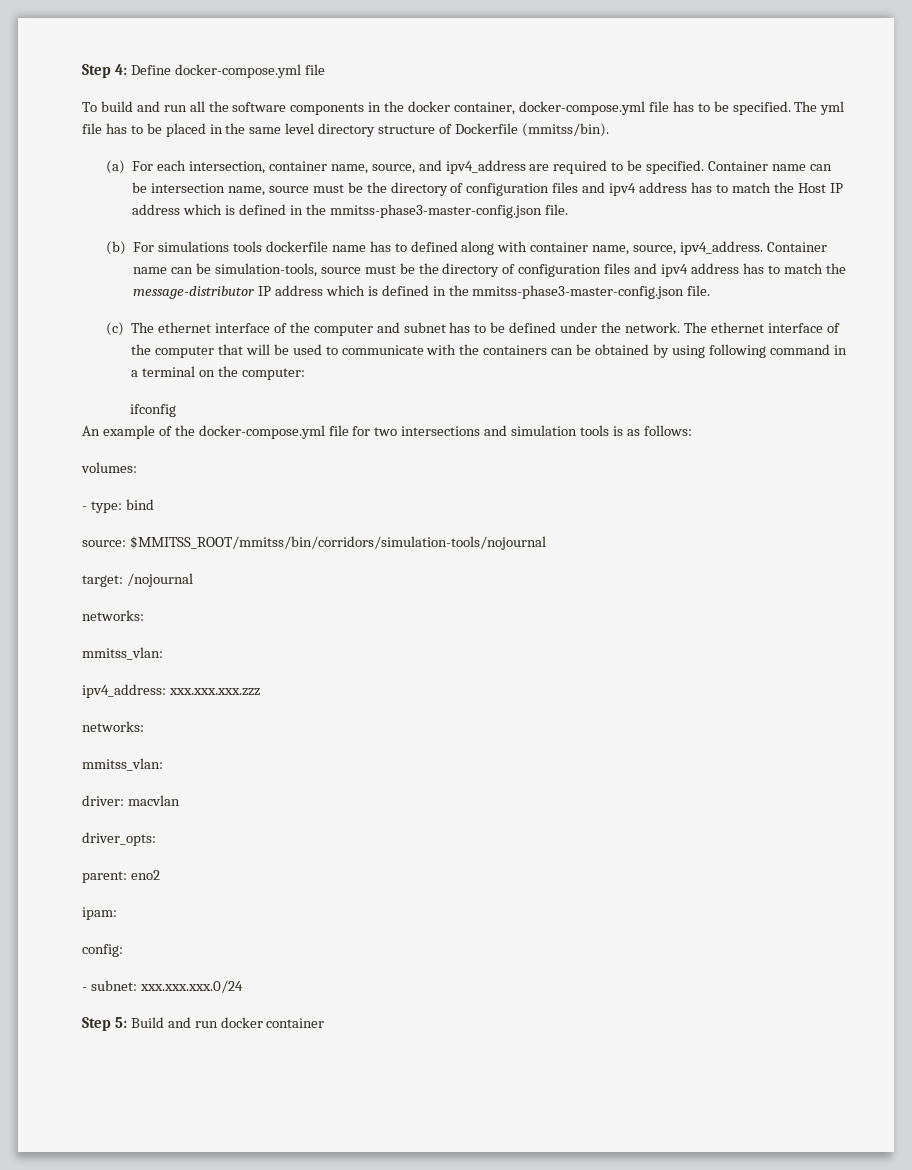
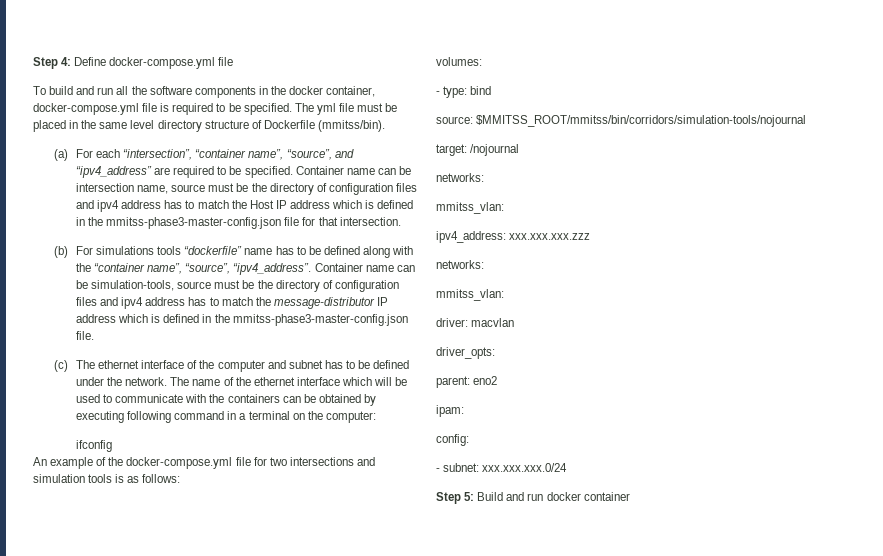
- To build and run all the software components in the docker container, docker-compose.yml file has to be specified.
+ To build and run all the software components in the docker container, docker-compose.yml file is required to be specified.
- The yml file has to be placed in the same level directory structure of Dockerfile (mmitss/bin).
+ The yml file must be placed in the same level directory structure of Dockerfile (mmitss/bin).
- (a) For each intersection, container name, source, and ipv4_address are required to be specified.
+ (a) For each “intersection”, “container name”, “source”, and “ipv4_address” are required to be specified.
- Container name can be intersection name, source must be the directory of configuration files and ipv4 address has to match the Host IP address which is defined in the mmitss-phase3-master-config.json file.
+ Container name can be intersection name, source must be the directory of configuration files and ipv4 address has to match the Host IP address which is defined in the mmitss-phase3-master-config.json file for that intersection.
- (b) For simulations tools dockerfile name has to defined along with container name, source, ipv4_address.
+ (b) For simulations tools “dockerfile” name has to be defined along with the “container name”, “source”, “ipv4_address”.
- The ethernet interface of the computer that will be used to communicate with the containers can be obtained by using following command in a terminal on the computer:
+ The name of the ethernet interface which will be used to communicate with the containers can be obtained by executing following command in a terminal on the computer:

